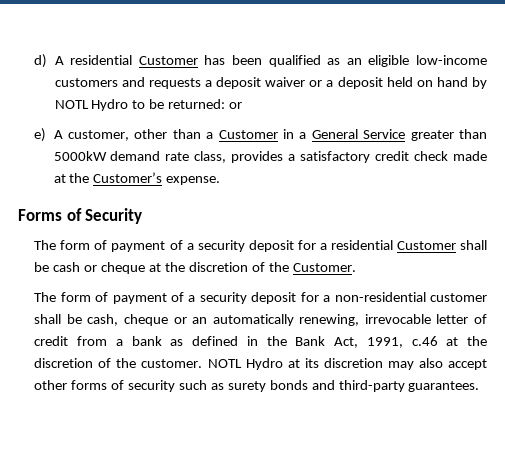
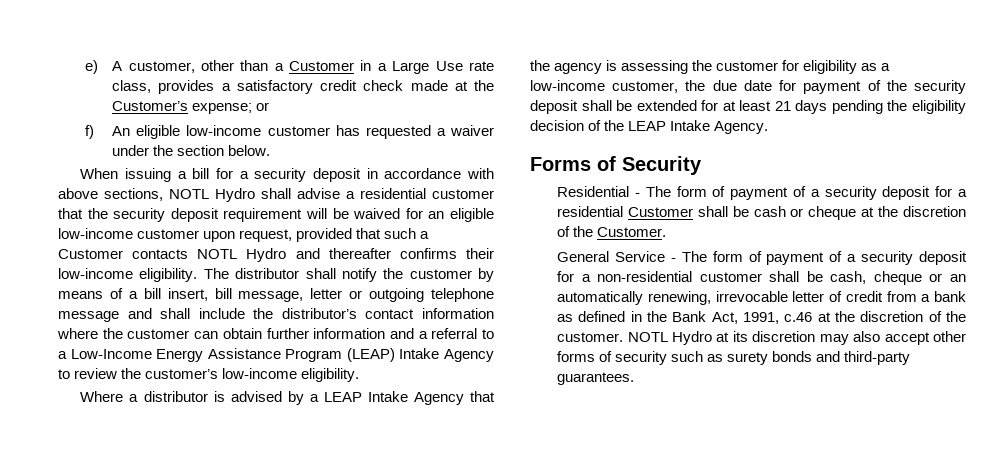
- d) A residential Customer has been qualified as an eligible low-income customers and requests a deposit waiver or a deposit held on hand by NOTL Hydro to be returned: or
- e) A customer, other than a Customer in a General Service greater than 5000kW demand rate class, provides a satisfactory credit check made at the Customer’s expense.
+ e) A customer, other than a Customer in a Large Use rate class, provides a satisfactory credit check made at the Customer’s expense; or
+ f) An eligible low-income customer has requested a waiver under the section below.
+ When issuing a bill for a security deposit in accordance with above sections, NOTL Hydro shall advise a residential customer that the security deposit requirement will be waived for an eligible low-income customer upon request, provided that such a Customer contacts NOTL Hydro and thereafter confirms their low-income eligibility. The distributor shall notify the customer by means of a bill insert, bill message, letter or outgoing telephone message and shall include the distributor’s contact information where the customer can obtain further information and a referral to a Low-Income Energy Assistance Program (LEAP) Intake Agency to review the customer’s low-income eligibility.
+ Where a distributor is advised by a LEAP Intake Agency that the agency is assessing the customer for eligibility as a low-income customer, the due date for payment of the security deposit shall be extended for at least 21 days pending the eligibility decision of the LEAP Intake Agency.
- The form of payment of a security deposit for a residential Customer shall be cash or cheque at the discretion of the Customer.
+ Residential - The form of payment of a security deposit for a residential Customer shall be cash or cheque at the discretion of the Customer.
- The form of payment of a security deposit for a non-residential customer shall be cash, cheque or an automatically renewing, irrevocable letter of credit from a bank as defined in the Bank Act, 1991, c.46 at the discretion of the customer.
+ General Service - The form of payment of a security deposit for a non-residential customer shall be cash, cheque or an automatically renewing, irrevocable letter of credit from a bank as defined in the Bank Act, 1991, c.46 at the discretion of the customer.

